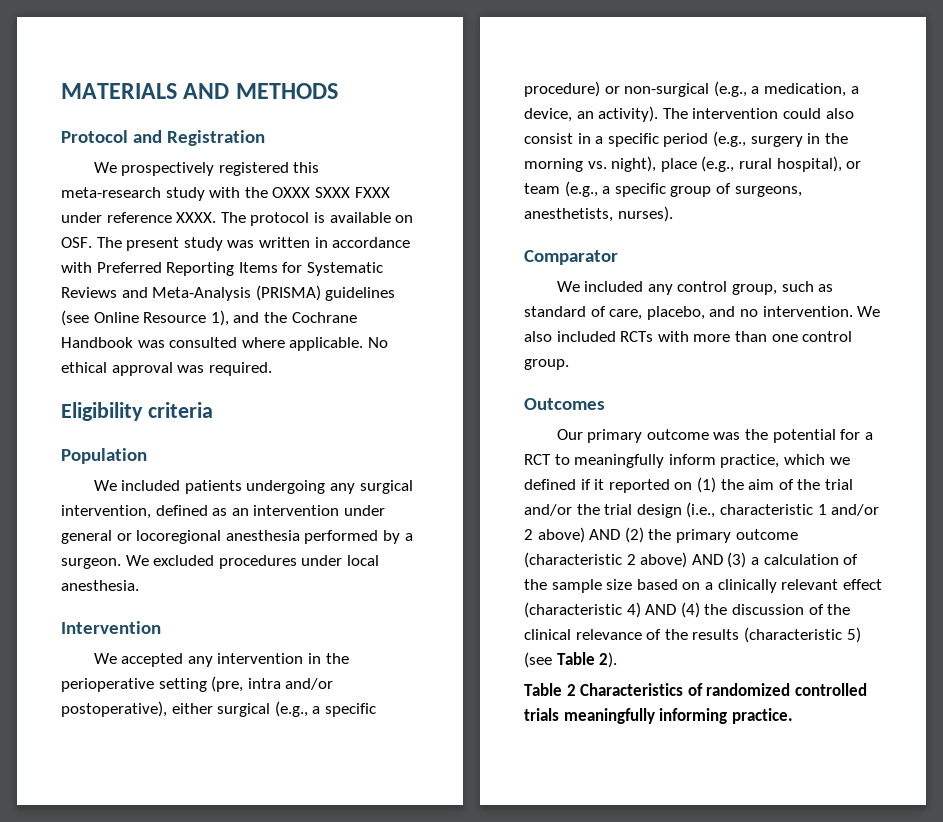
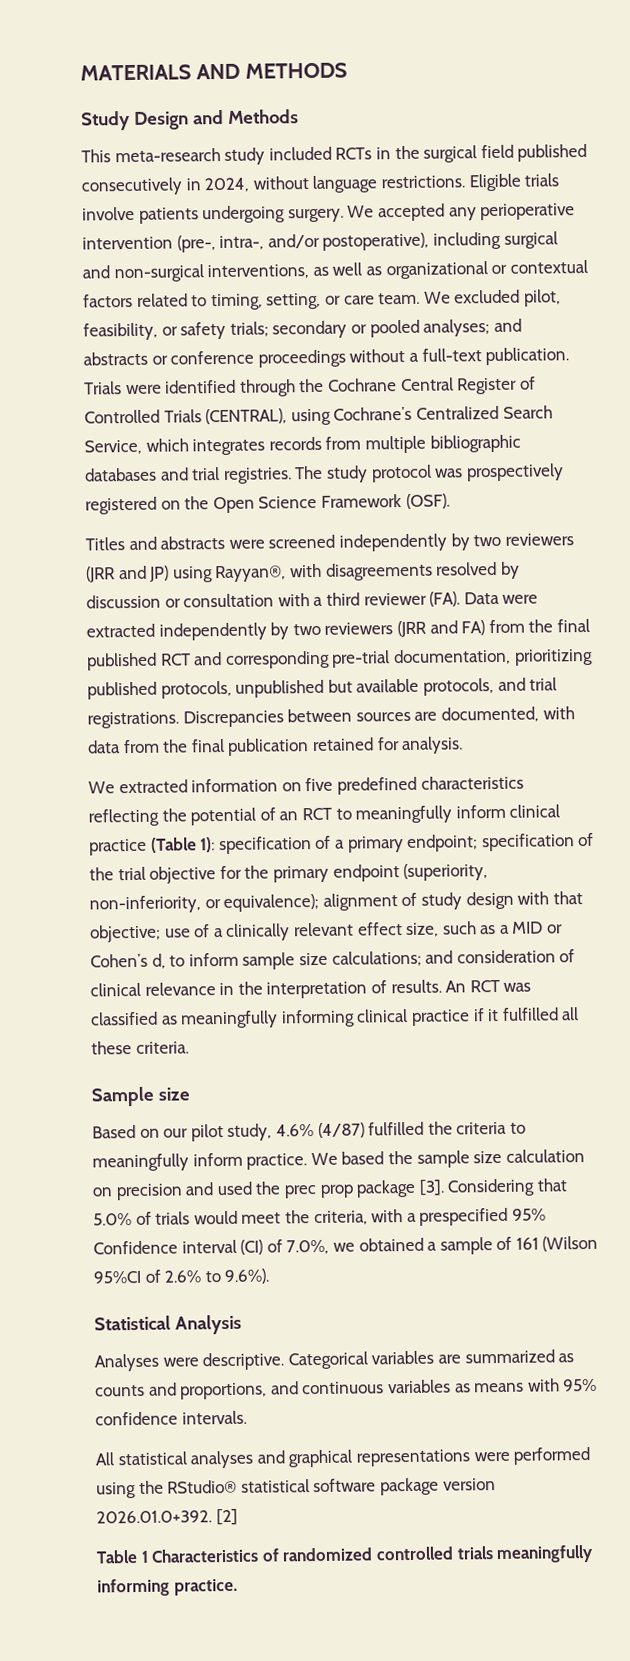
- Protocol and Registration
- We prospectively registered this meta-research study with the OXXX SXXX FXXX under reference XXXX. The protocol is available on OSF. The present study was written in accordance with Preferred Reporting Items for Systematic Reviews and Meta-Analysis (PRISMA) guidelines (see Online Resource 1), and the Cochrane Handbook was consulted where applicable. No ethical approval was required.
- Eligibility criteria
- Population
- We included patients undergoing any surgical intervention, defined as an intervention under general or locoregional anesthesia performed by a surgeon. We excluded procedures under local anesthesia.
- Intervention
- We accepted any intervention in the perioperative setting (pre, intra and/or postoperative), either surgical (e.g., a specific procedure) or non-surgical (e.g., a medication, a device, an activity). The intervention could also consist in a specific period (e.g., surgery in the morning vs. night), place (e.g., rural hospital), or team (e.g., a specific group of surgeons, anesthetists, nurses).
- Comparator
- We included any control group, such as standard of care, placebo, and no intervention. We also included RCTs with more than one control group.
- Outcomes
- Our primary outcome was the potential for a RCT to meaningfully inform practice, which we defined if it reported on (1) the aim of the trial and/or the trial design (i.e., characteristic 1 and/or 2 above) AND (2) the primary outcome (characteristic 2 above) AND (3) a calculation of the sample size based on a clinically relevant effect (characteristic 4) AND (4) the discussion of the clinical relevance of the results (characteristic 5) (see Table 2).
- Table 2 Characteristics of randomized controlled trials meaningfully informing practice.
+ Study Design and Methods
+ This meta-research study included RCTs in the surgical field published consecutively in 2024, without language restrictions. Eligible trials involve patients undergoing surgery. We accepted any perioperative intervention (pre-, intra-, and/or postoperative), including surgical and non-surgical interventions, as well as organizational or contextual factors related to timing, setting, or care team. We excluded pilot, feasibility, or safety trials; secondary or pooled analyses; and abstracts or conference proceedings without a full-text publication. Trials were identified through the Cochrane Central Register of Controlled Trials (CENTRAL), using Cochrane’s Centralized Search Service, which integrates records from multiple bibliographic databases and trial registries. The study protocol was prospectively registered on the Open Science Framework (OSF).
+ Titles and abstracts were screened independently by two reviewers (JRR and JP) using Rayyan®, with disagreements resolved by discussion or consultation with a third reviewer (FA). Data were extracted independently by two reviewers (JRR and FA) from the final published RCT and corresponding pre-trial documentation, prioritizing published protocols, unpublished but available protocols, and trial registrations. Discrepancies between sources are documented, with data from the final publication retained for analysis.
+ We extracted information on five predefined characteristics reflecting the potential of an RCT to meaningfully inform clinical practice (Table 1): specification of a primary endpoint; specification of the trial objective for the primary endpoint (superiority, non-inferiority, or equivalence); alignment of study design with that objective; use of a clinically relevant effect size, such as a MID or Cohen’s d, to inform sample size calculations; and consideration of clinical relevance in the interpretation of results. An RCT was classified as meaningfully informing clinical practice if it fulfilled all these criteria.
+ Sample size
+ Based on our pilot study, 4.6% (4/87) fulfilled the criteria to meaningfully inform practice. We based the sample size calculation on precision and used the prec prop package [3]. Considering that 5.0% of trials would meet the criteria, with a prespecified 95% Confidence interval (CI) of 7.0%, we obtained a sample of 161 (Wilson 95%CI of 2.6% to 9.6%).
+ Statistical Analysis
+ Analyses were descriptive. Categorical variables are summarized as counts and proportions, and continuous variables as means with 95% confidence intervals.
+ All statistical analyses and graphical representations were performed using the RStudio® statistical software package version 2026.01.0+392. [2]
+ Table 1 Characteristics of randomized controlled trials meaningfully informing practice.

